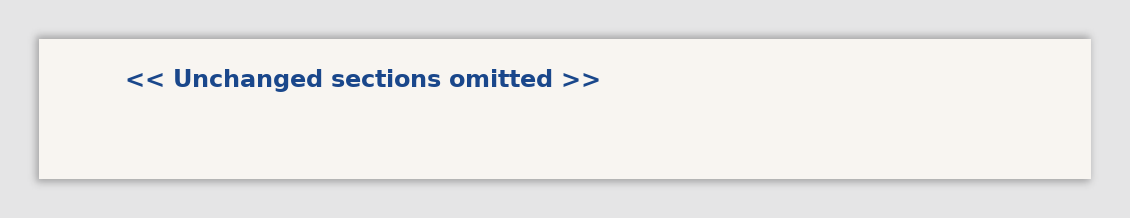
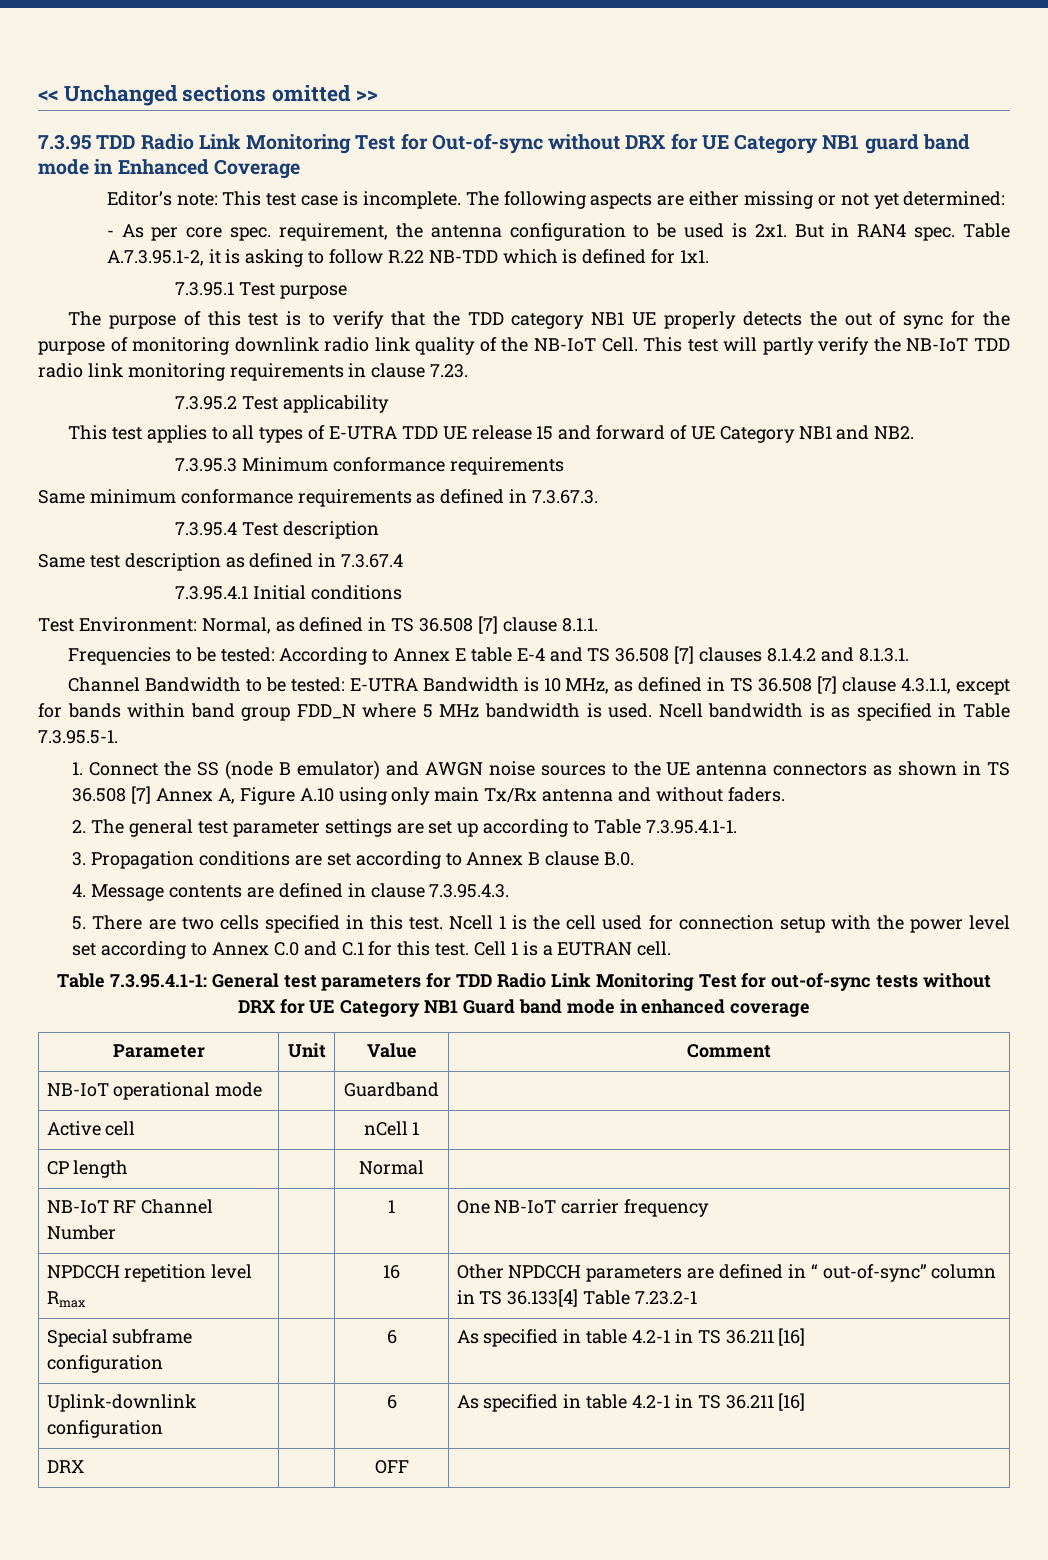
+ 7.3.95 TDD Radio Link Monitoring Test for Out-of-sync without DRX for UE Category NB1 guard band mode in Enhanced Coverage
+ Editor’s note: This test case is incomplete. The following aspects are either missing or not yet determined:
+ - As per core spec. requirement, the antenna configuration to be used is 2x1. But in RAN4 spec. Table A.7.3.95.1-2, it is asking to follow R.22 NB-TDD which is defined for 1x1.
+ 7.3.95.1 Test purpose
+ The purpose of this test is to verify that the TDD category NB1 UE properly detects the out of sync for the purpose of monitoring downlink radio link quality of the NB-IoT Cell. This test will partly verify the NB-IoT TDD radio link monitoring requirements in clause 7.23.
+ 7.3.95.2 Test applicability
+ This test applies to all types of E-UTRA TDD UE release 15 and forward of UE Category NB1 and NB2.
+ 7.3.95.3 Minimum conformance requirements
+ Same minimum conformance requirements as defined in 7.3.67.3.
+ 7.3.95.4 Test description
+ Same test description as defined in 7.3.67.4
+ 7.3.95.4.1 Initial conditions
+ Test Environment: Normal, as defined in TS 36.508 [7] clause 8.1.1.
+ Frequencies to be tested: According to Annex E table E-4 and TS 36.508 [7] clauses 8.1.4.2 and 8.1.3.1.
+ Channel Bandwidth to be tested: E-UTRA Bandwidth is 10 MHz, as defined in TS 36.508 [7] clause 4.3.1.1, except for bands within band group FDD_N where 5 MHz bandwidth is used. Ncell bandwidth is as specified in Table 7.3.95.5-1.
+ 1. Connect the SS (node B emulator) and AWGN noise sources to the UE antenna connectors as shown in TS 36.508 [7] Annex A, Figure A.10 using only main Tx/Rx antenna and without faders.
+ 2. The general test parameter settings are set up according to Table 7.3.95.4.1-1.
+ 3. Propagation conditions are set according to Annex B clause B.0.
+ 4. Message contents are defined in clause 7.3.95.4.3.
+ 5. There are two cells specified in this test. Ncell 1 is the cell used for connection setup with the power level set according to Annex C.0 and C.1 for this test. Cell 1 is a EUTRAN cell.
+ Table 7.3.95.4.1-1: General test parameters for TDD Radio Link Monitoring Test for out-of-sync tests without DRX for UE Category NB1 Guard band mode in enhanced coverage
+ Parameter | Unit | Value | Comment
+ NB-IoT operational mode | | Guardband |
+ Active cell | | nCell 1 |
+ CP length | | Normal |
+ NB-IoT RF Channel Number | | 1 | One NB-IoT carrier frequency
+ NPDCCH repetition level Rmax | | 16 | Other NPDCCH parameters are defined in “ out-of-sync” column in TS 36.133[4] Table 7.23.2-1
+ Special subframe configuration | | 6 | As specified in table 4.2-1 in TS 36.211 [16]
+ Uplink-downlink configuration | | 6 | As specified in table 4.2-1 in TS 36.211 [16]
+ DRX | | OFF |

